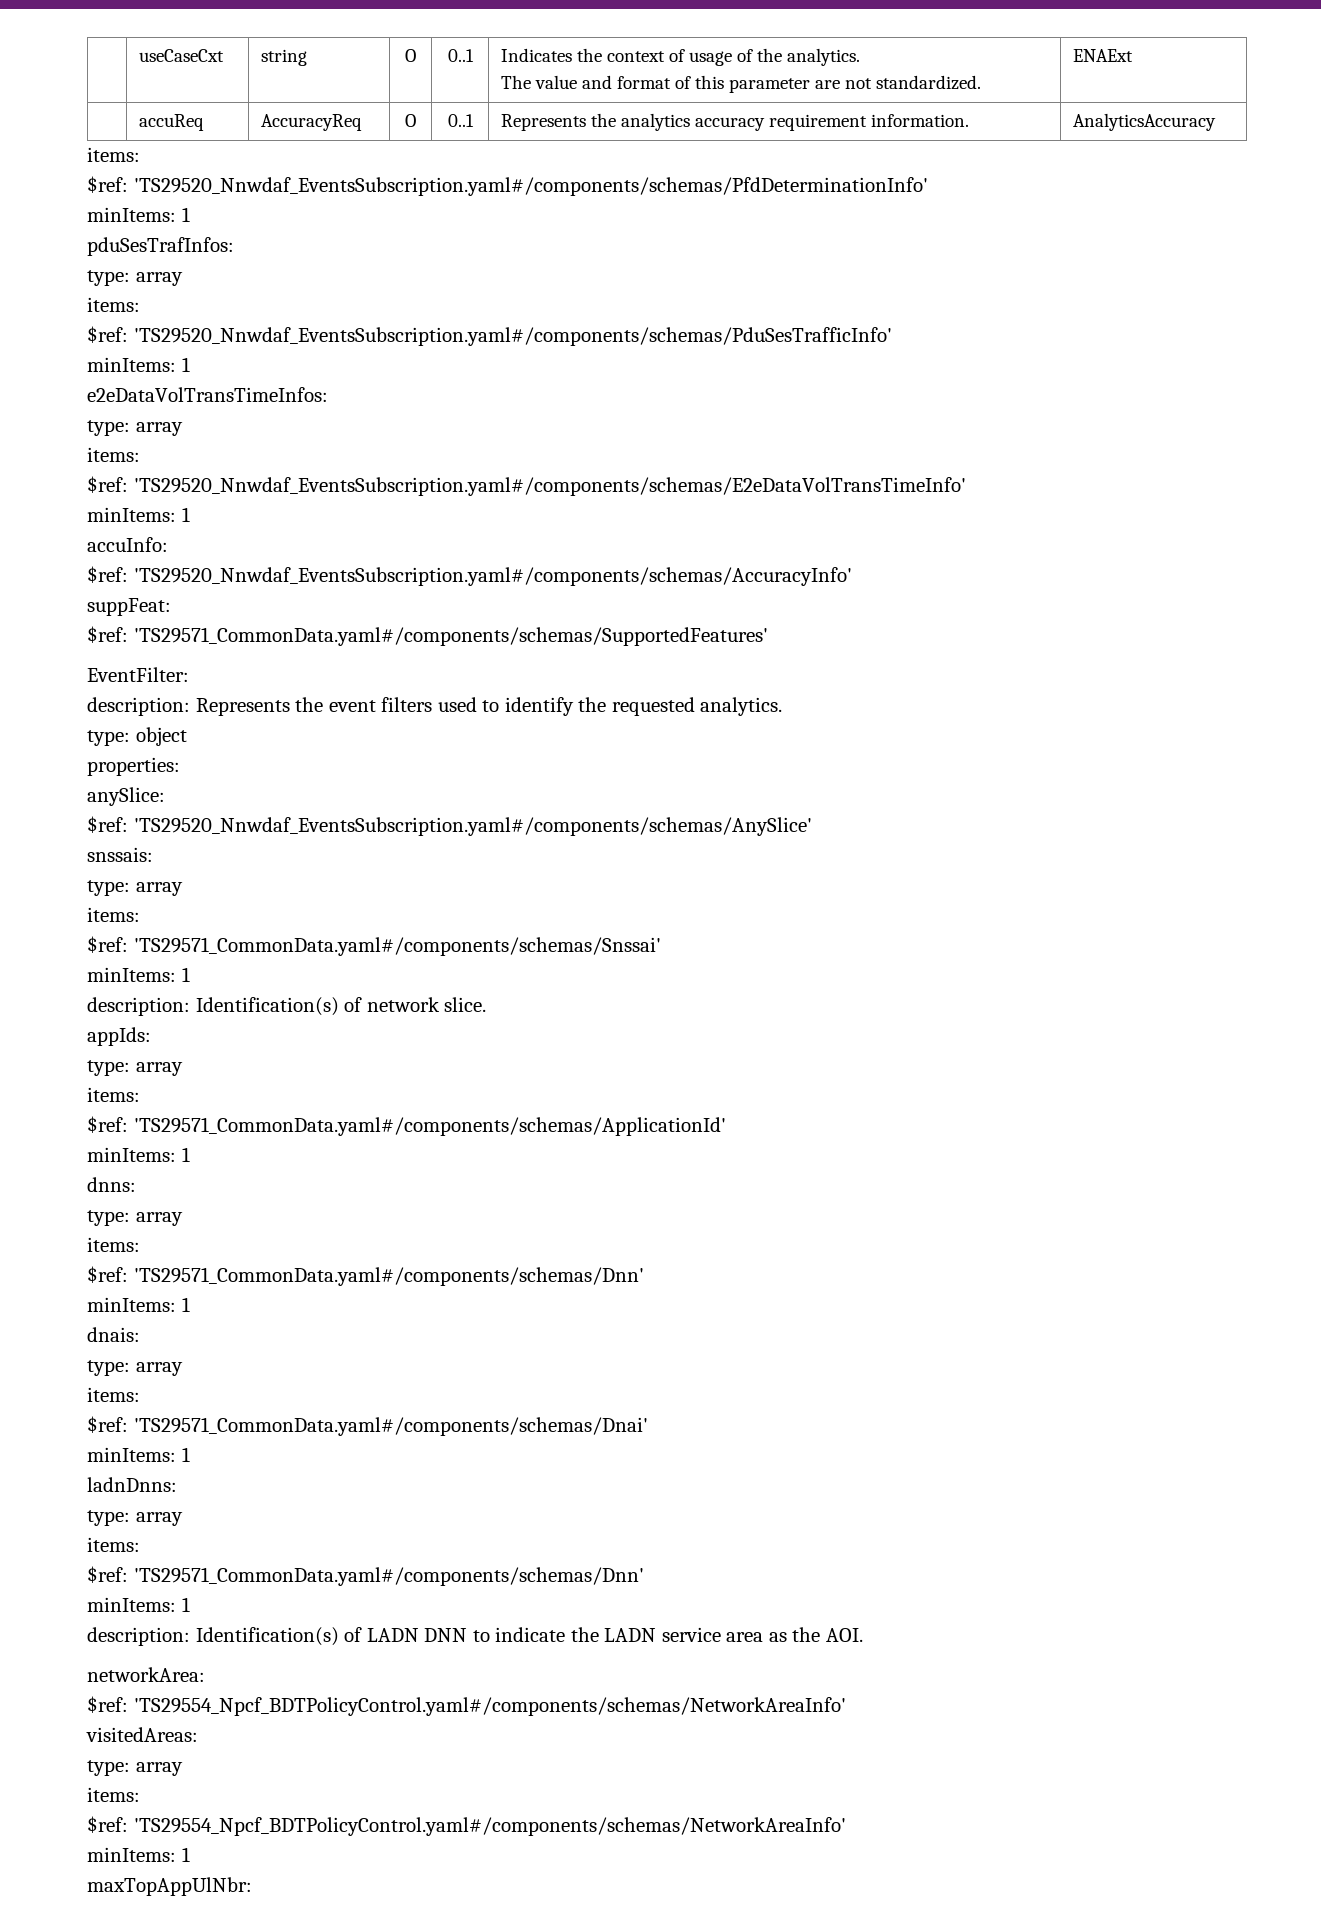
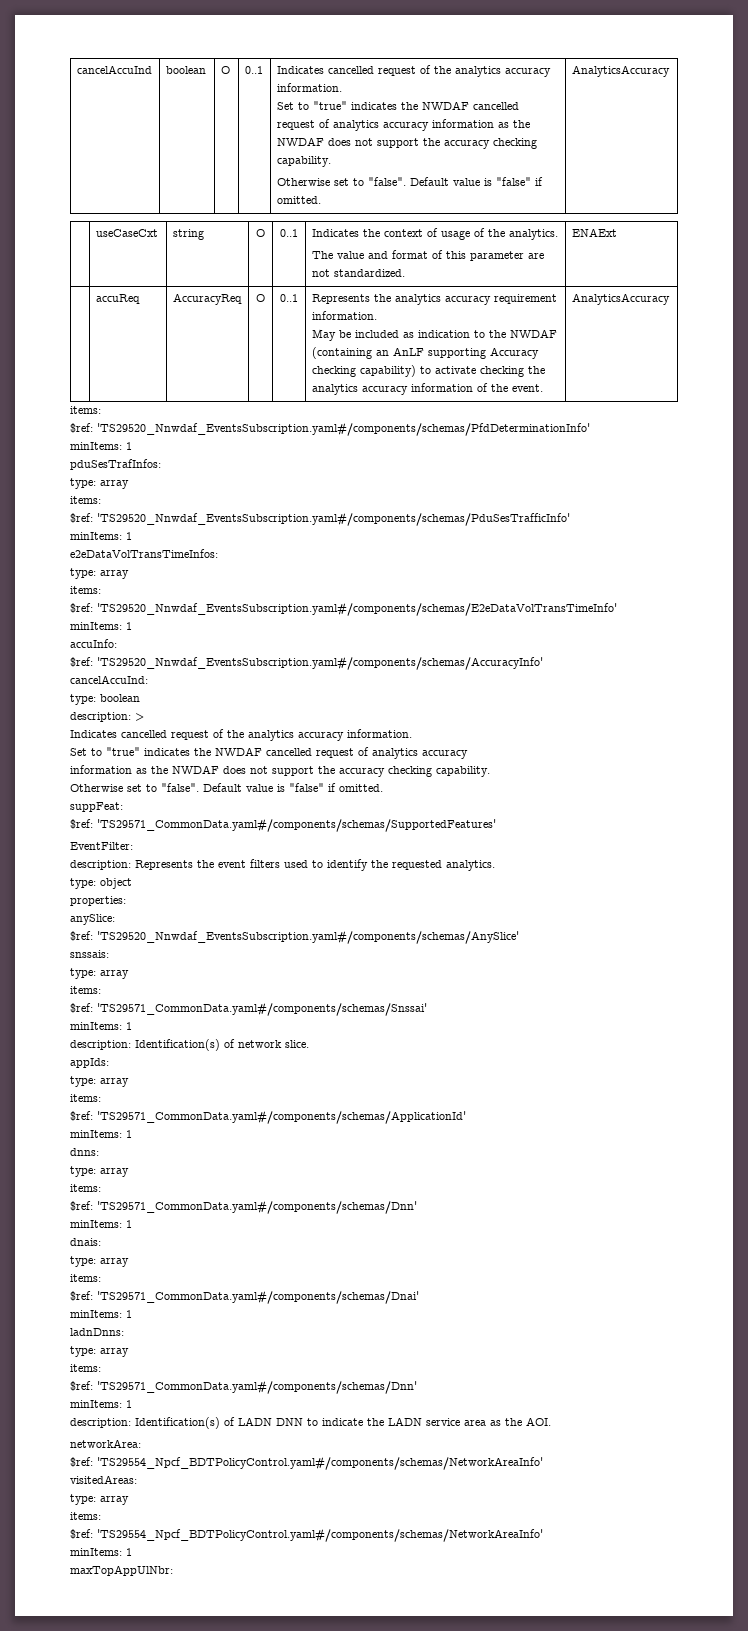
+ cancelAccuInd | boolean | O | 0..1 | Indicates cancelled request of the analytics accuracy information.
+ Set to "true" indicates the NWDAF cancelled request of analytics accuracy information as the NWDAF does not support the accuracy checking capability.
+ Otherwise set to "false". Default value is "false" if omitted. | AnalyticsAccuracy
- | accuReq | AccuracyReq | O | 0..1 | Represents the analytics accuracy requirement information. | AnalyticsAccuracy
+ | accuReq | AccuracyReq | O | 0..1 | Represents the analytics accuracy requirement information.
+ May be included as indication to the NWDAF (containing an AnLF supporting Accuracy checking capability) to activate checking the analytics accuracy information of the event. | AnalyticsAccuracy
+ cancelAccuInd:
+ type: boolean
+ description: >
+ Indicates cancelled request of the analytics accuracy information.
+ Set to "true" indicates the NWDAF cancelled request of analytics accuracy
+ information as the NWDAF does not support the accuracy checking capability.
+ Otherwise set to "false". Default value is "false" if omitted.

